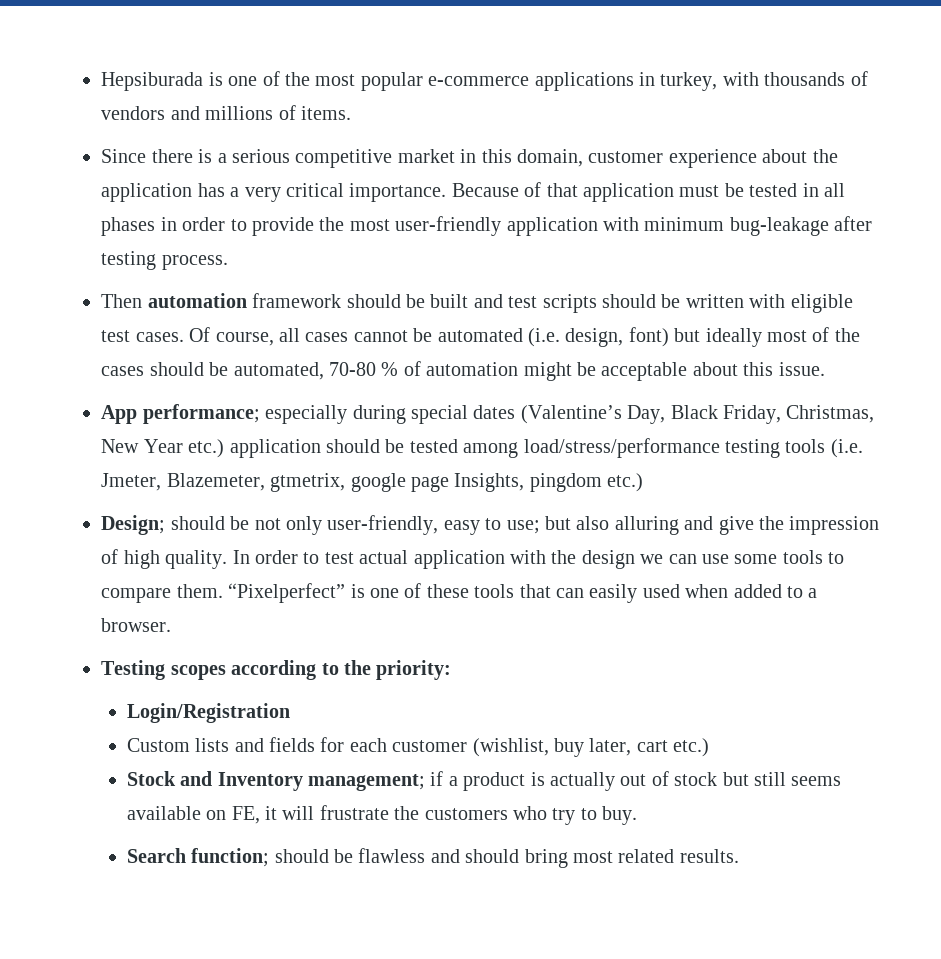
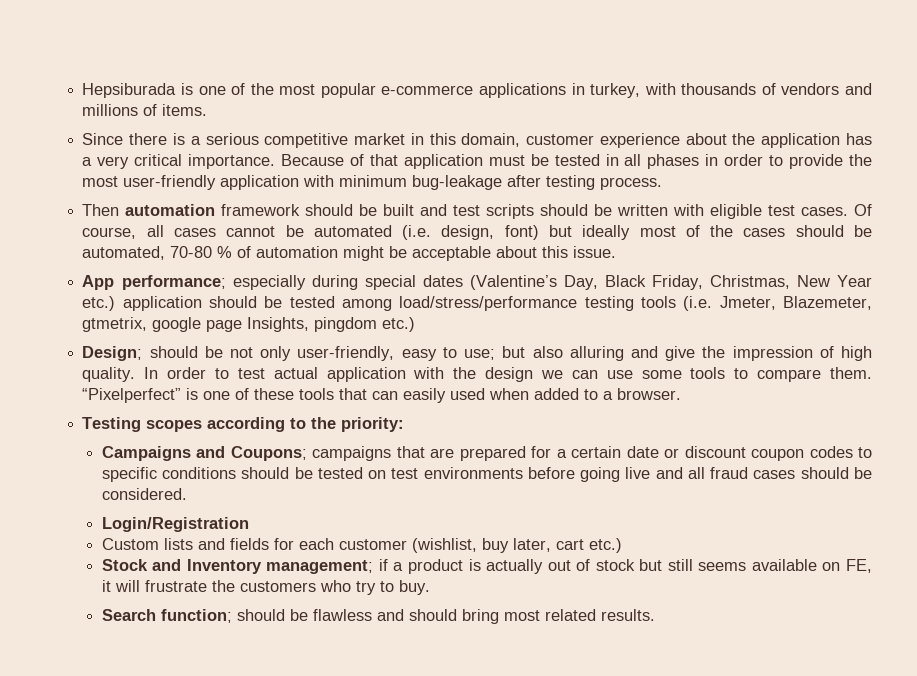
+ Campaigns and Coupons; campaigns that are prepared for a certain date or discount coupon codes to specific conditions should be tested on test environments before going live and all fraud cases should be considered.

